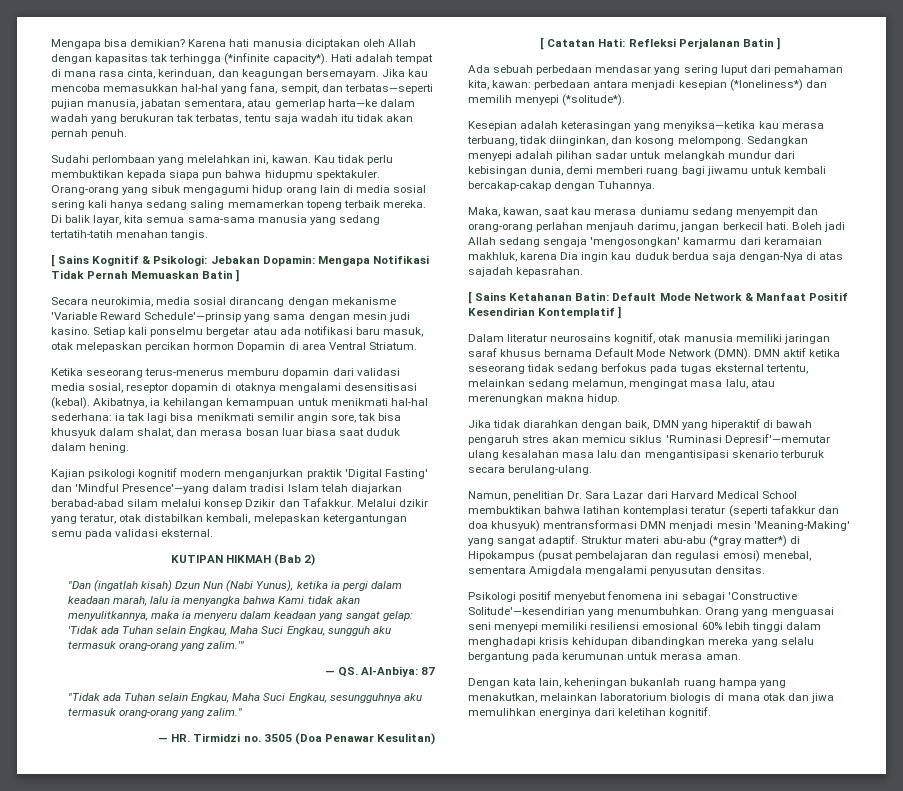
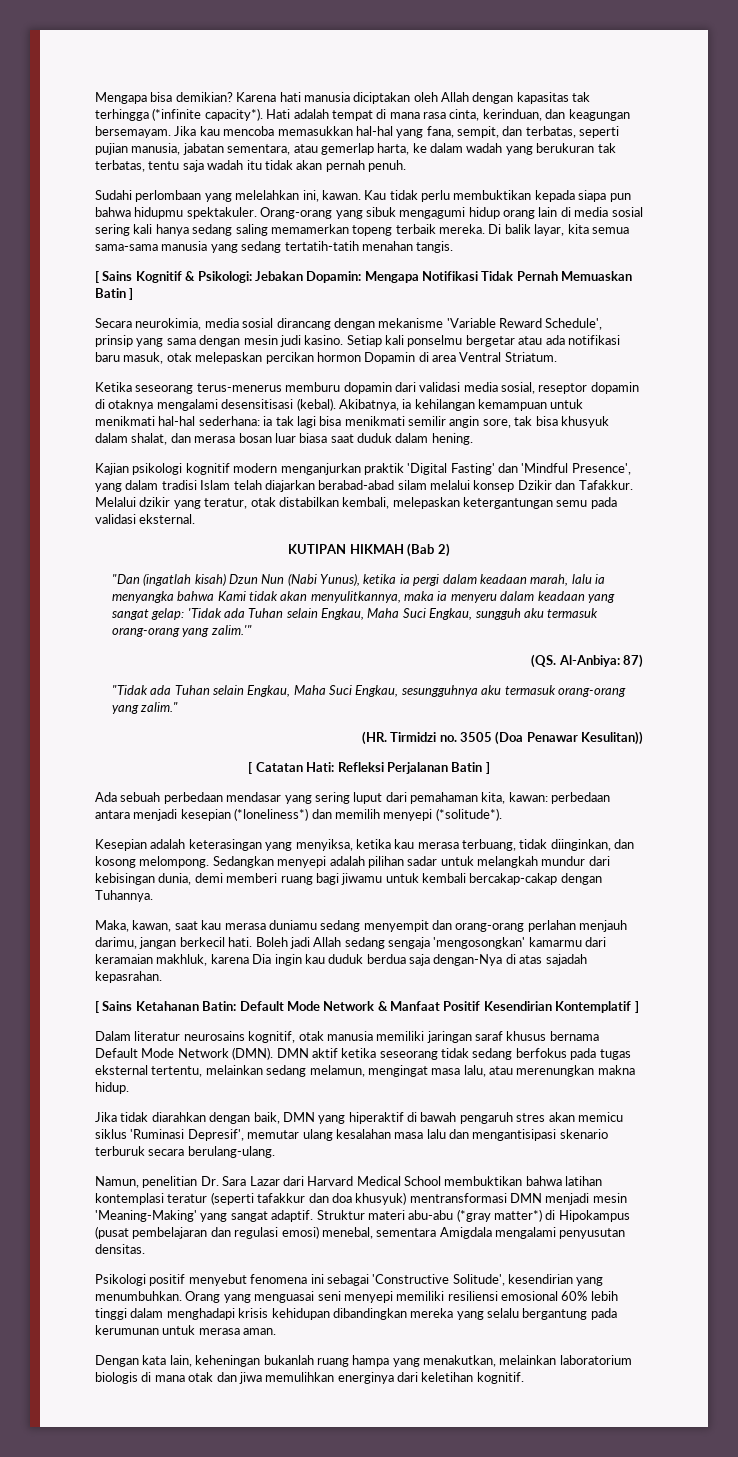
- Jika kau mencoba memasukkan hal-hal yang fana, sempit, dan terbatas—seperti pujian manusia, jabatan sementara, atau gemerlap harta—ke dalam wadah yang berukuran tak terbatas, tentu saja wadah itu tidak akan pernah penuh.
+ Jika kau mencoba memasukkan hal-hal yang fana, sempit, dan terbatas, seperti pujian manusia, jabatan sementara, atau gemerlap harta, ke dalam wadah yang berukuran tak terbatas, tentu saja wadah itu tidak akan pernah penuh.
- Secara neurokimia, media sosial dirancang dengan mekanisme 'Variable Reward Schedule'—prinsip yang sama dengan mesin judi kasino.
+ Secara neurokimia, media sosial dirancang dengan mekanisme 'Variable Reward Schedule', prinsip yang sama dengan mesin judi kasino.
- Kajian psikologi kognitif modern menganjurkan praktik 'Digital Fasting' dan 'Mindful Presence'—yang dalam tradisi Islam telah diajarkan berabad-abad silam melalui konsep Dzikir dan Tafakkur.
+ Kajian psikologi kognitif modern menganjurkan praktik 'Digital Fasting' dan 'Mindful Presence', yang dalam tradisi Islam telah diajarkan berabad-abad silam melalui konsep Dzikir dan Tafakkur.
- — QS. Al-Anbiya: 87
+ (QS. Al-Anbiya: 87)
- — HR. Tirmidzi no. 3505 (Doa Penawar Kesulitan)
+ (HR. Tirmidzi no. 3505 (Doa Penawar Kesulitan))
- Kesepian adalah keterasingan yang menyiksa—ketika kau merasa terbuang, tidak diinginkan, dan kosong melompong.
+ Kesepian adalah keterasingan yang menyiksa, ketika kau merasa terbuang, tidak diinginkan, dan kosong melompong.
- Jika tidak diarahkan dengan baik, DMN yang hiperaktif di bawah pengaruh stres akan memicu siklus 'Ruminasi Depresif'—memutar ulang kesalahan masa lalu dan mengantisipasi skenario terburuk secara berulang-ulang.
+ Jika tidak diarahkan dengan baik, DMN yang hiperaktif di bawah pengaruh stres akan memicu siklus 'Ruminasi Depresif', memutar ulang kesalahan masa lalu dan mengantisipasi skenario terburuk secara berulang-ulang.
- Psikologi positif menyebut fenomena ini sebagai 'Constructive Solitude'—kesendirian yang menumbuhkan.
+ Psikologi positif menyebut fenomena ini sebagai 'Constructive Solitude', kesendirian yang menumbuhkan.

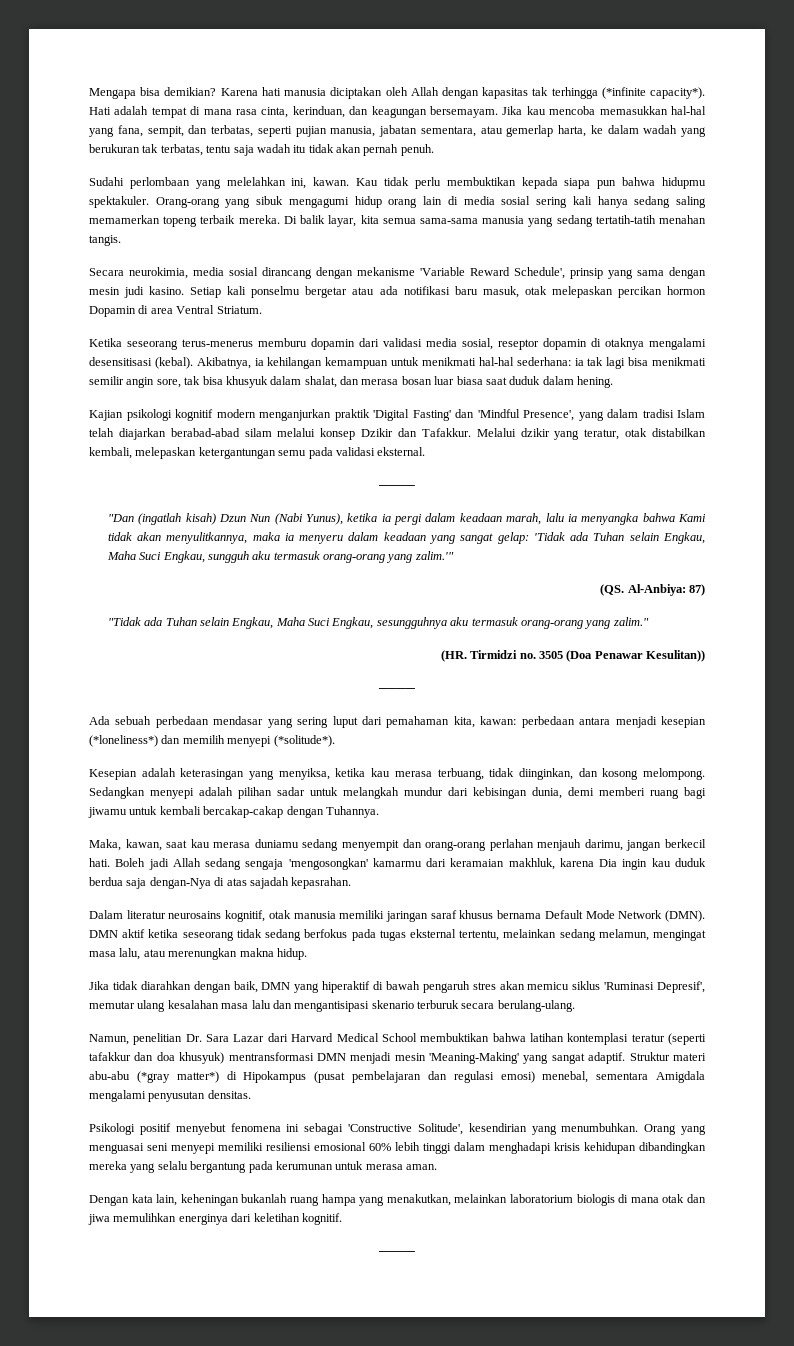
- [ Sains Kognitif & Psikologi: Jebakan Dopamin: Mengapa Notifikasi Tidak Pernah Memuaskan Batin ]
  Melalui dzikir yang teratur, otak distabilkan kembali, melepaskan ketergantungan semu pada validasi eksternal.
- KUTIPAN HIKMAH (Bab 2)
+ ────
  (HR. Tirmidzi no. 3505 (Doa Penawar Kesulitan))
- [ Catatan Hati: Refleksi Perjalanan Batin ]
+ ────
- [ Sains Ketahanan Batin: Default Mode Network & Manfaat Positif Kesendirian Kontemplatif ]
  Dengan kata lain, keheningan bukanlah ruang hampa yang menakutkan, melainkan laboratorium biologis di mana otak dan jiwa memulihkan energinya dari keletihan kognitif.
+ ────

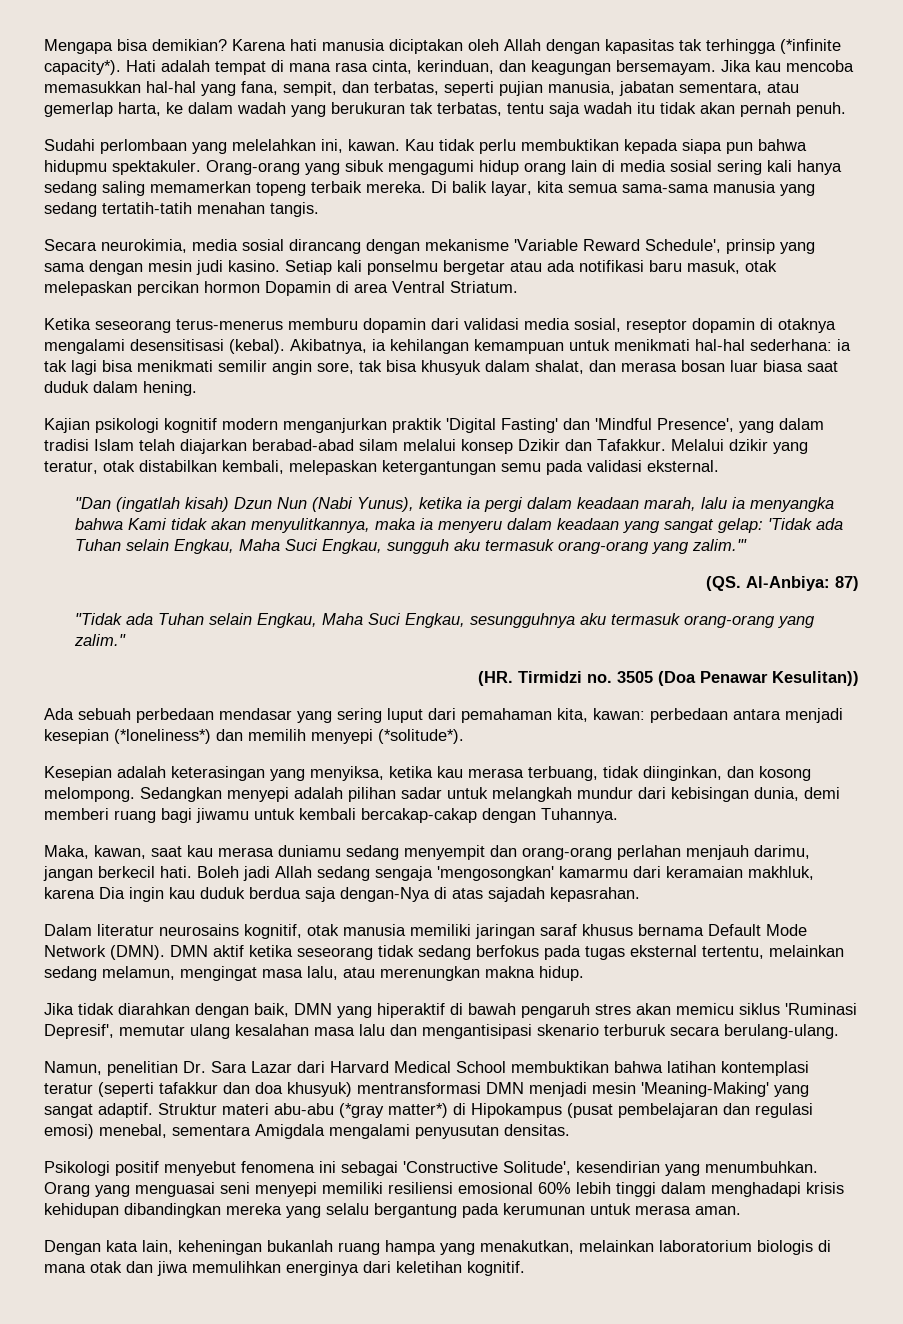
  Melalui dzikir yang teratur, otak distabilkan kembali, melepaskan ketergantungan semu pada validasi eksternal.
- ────
  (HR. Tirmidzi no. 3505 (Doa Penawar Kesulitan))
- ────
  Dengan kata lain, keheningan bukanlah ruang hampa yang menakutkan, melainkan laboratorium biologis di mana otak dan jiwa memulihkan energinya dari keletihan kognitif.
- ────

